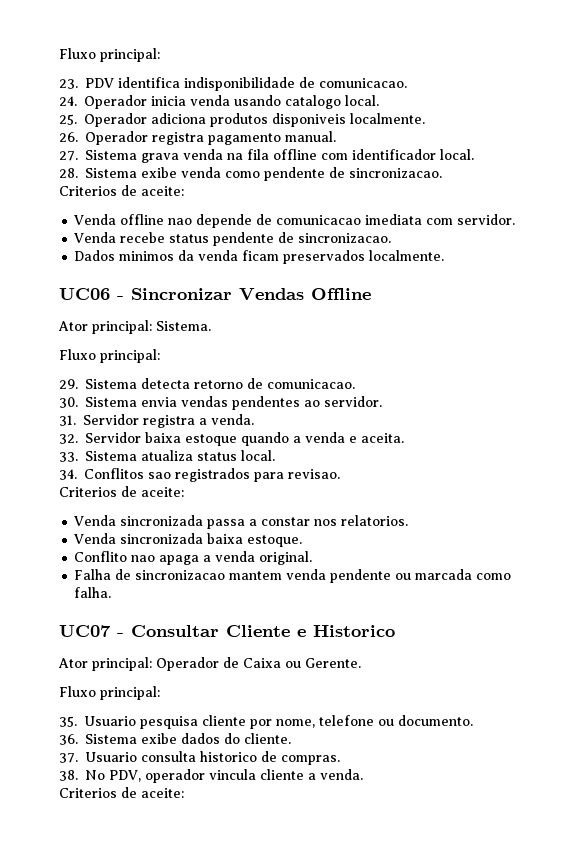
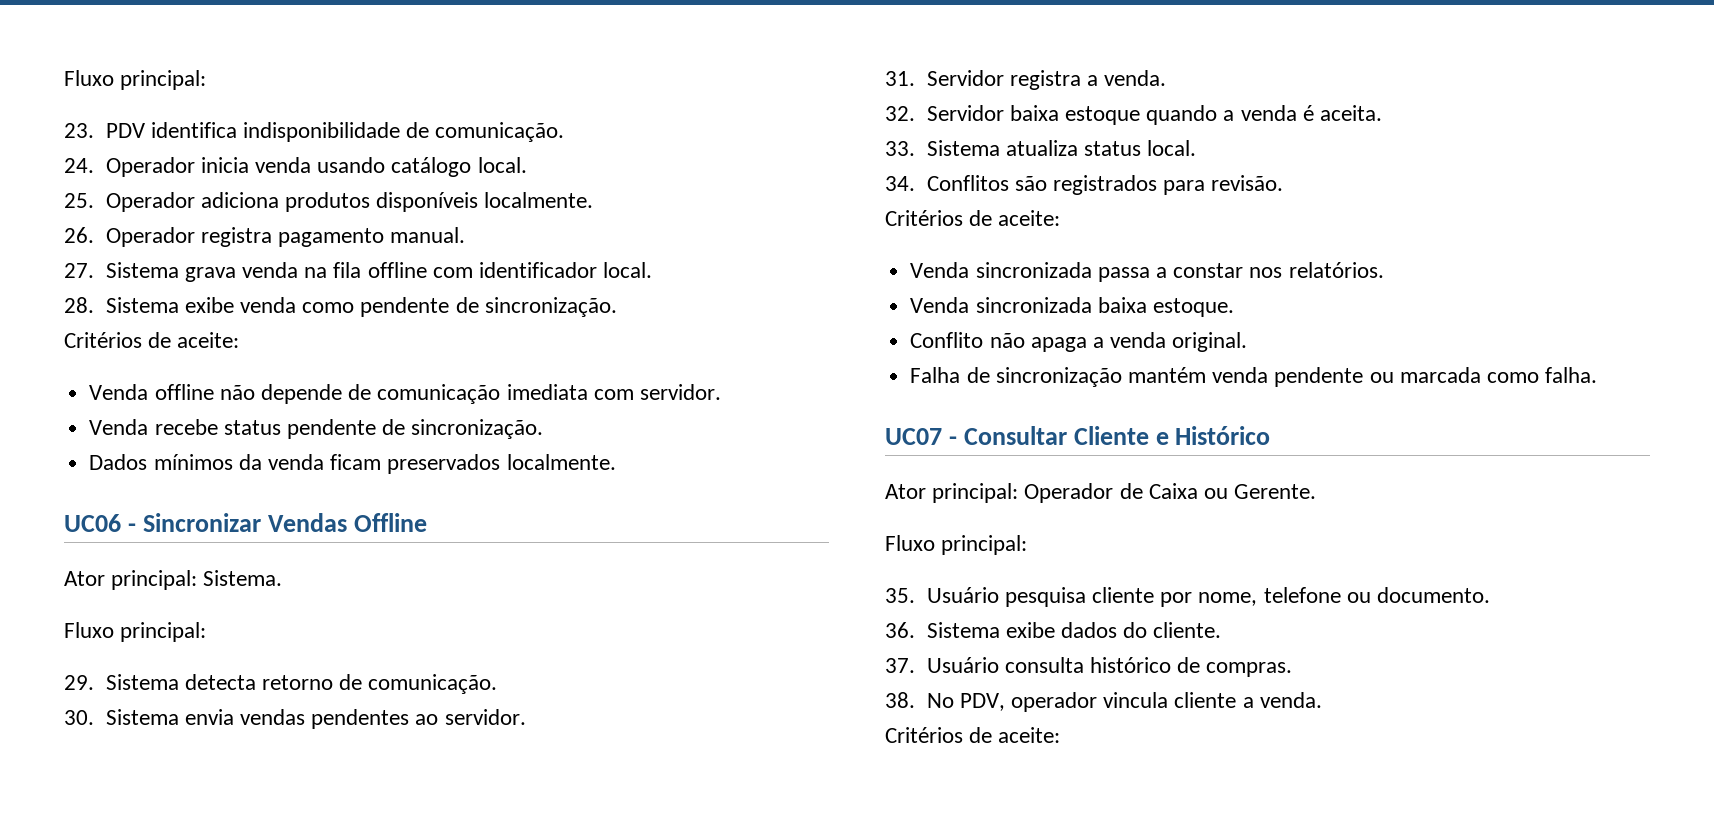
- 23. PDV identifica indisponibilidade de comunicacao.
+ 23. PDV identifica indisponibilidade de comunicação.
- 24. Operador inicia venda usando catalogo local.
+ 24. Operador inicia venda usando catálogo local.
- 25. Operador adiciona produtos disponiveis localmente.
+ 25. Operador adiciona produtos disponíveis localmente.
- 28. Sistema exibe venda como pendente de sincronizacao.
- Criterios de aceite:
+ 28. Sistema exibe venda como pendente de sincronização.
+ Critérios de aceite:
- Venda offline nao depende de comunicacao imediata com servidor.
+ Venda offline não depende de comunicação imediata com servidor.
- Venda recebe status pendente de sincronizacao.
+ Venda recebe status pendente de sincronização.
- Dados minimos da venda ficam preservados localmente.
+ Dados mínimos da venda ficam preservados localmente.
- 29. Sistema detecta retorno de comunicacao.
+ 29. Sistema detecta retorno de comunicação.
- 32. Servidor baixa estoque quando a venda e aceita.
+ 32. Servidor baixa estoque quando a venda é aceita.
- 34. Conflitos sao registrados para revisao.
- Criterios de aceite:
+ 34. Conflitos são registrados para revisão.
+ Critérios de aceite:
- Venda sincronizada passa a constar nos relatorios.
+ Venda sincronizada passa a constar nos relatórios.
- Conflito nao apaga a venda original.
+ Conflito não apaga a venda original.
- Falha de sincronizacao mantem venda pendente ou marcada como falha.
+ Falha de sincronização mantém venda pendente ou marcada como falha.
- UC07 - Consultar Cliente e Historico
+ UC07 - Consultar Cliente e Histórico
- 35. Usuario pesquisa cliente por nome, telefone ou documento.
+ 35. Usuário pesquisa cliente por nome, telefone ou documento.
- 37. Usuario consulta historico de compras.
+ 37. Usuário consulta histórico de compras.
  38. No PDV, operador vincula cliente a venda.
- Criterios de aceite:
+ Critérios de aceite:

